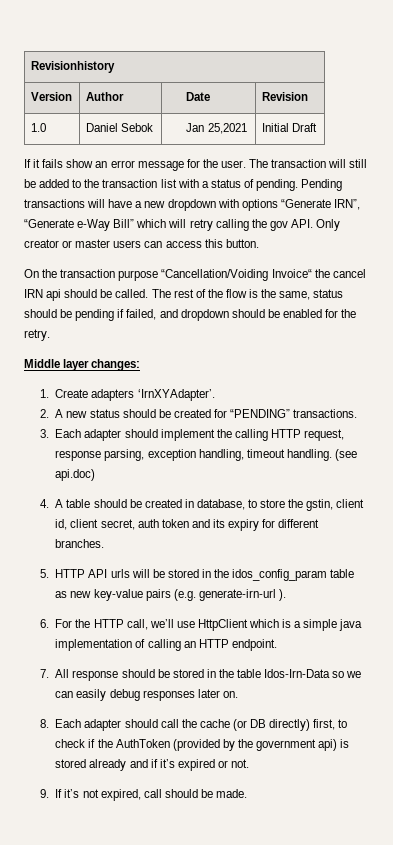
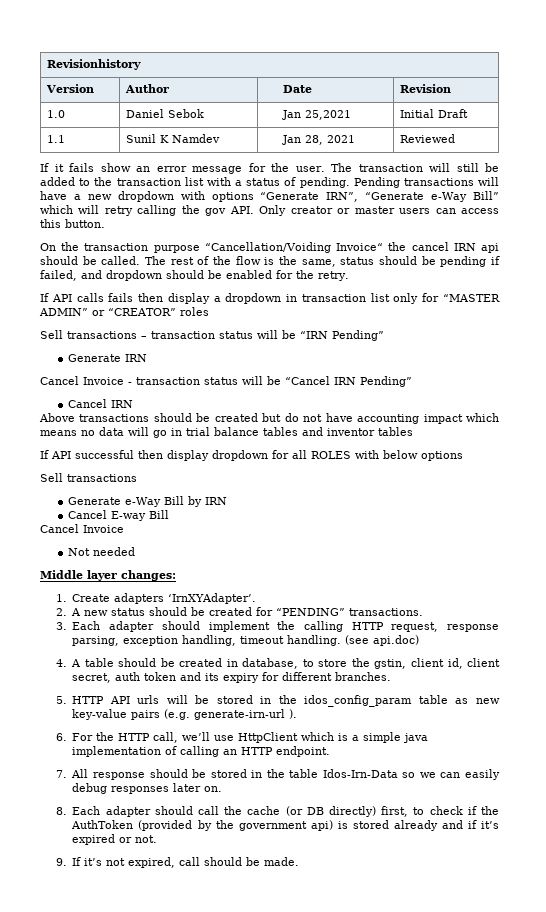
+ 1.1 | Sunil K Namdev | Jan 28, 2021 | Reviewed
+ If API calls fails then display a dropdown in transaction list only for “MASTER ADMIN” or “CREATOR” roles
+ Sell transactions – transaction status will be “IRN Pending”
+ Generate IRN
+ Cancel Invoice - transaction status will be “Cancel IRN Pending”
+ Cancel IRN
+ Above transactions should be created but do not have accounting impact which means no data will go in trial balance tables and inventor tables
+ If API successful then display dropdown for all ROLES with below options
+ Sell transactions
+ Generate e-Way Bill by IRN
+ Cancel E-way Bill
+ Cancel Invoice
+ Not needed

